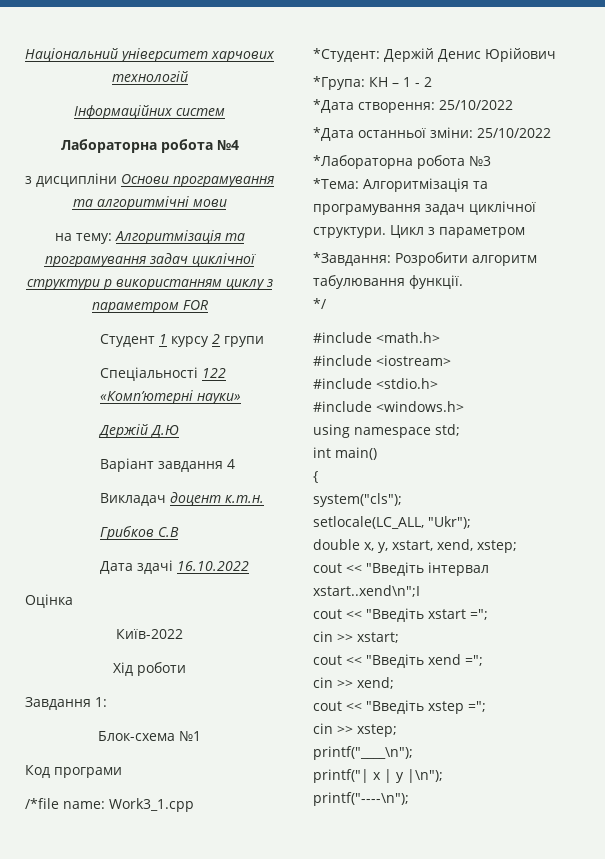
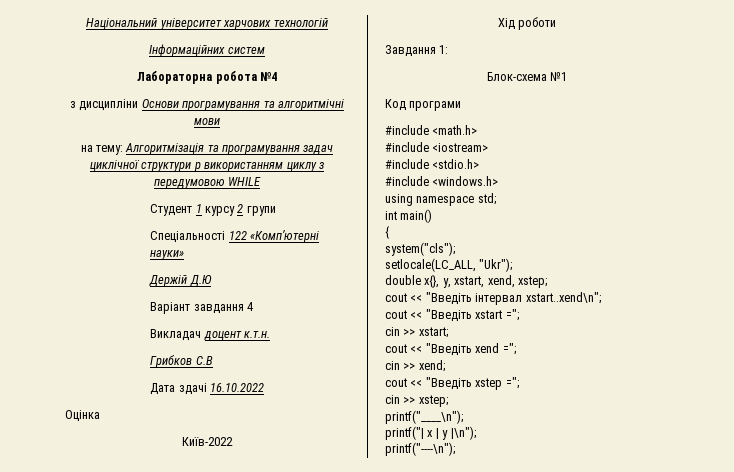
- на тему: Алгоритмізація та програмування задач циклічної структури p використанням циклу з параметром FOR
+ на тему: Алгоритмізація та програмування задач циклічної структури p використанням циклу з передумовою WHILE
- /*file name: Work3_1.cpp
- *Cтудент: Держій Денис Юрійович
- *Група: КН – 1 - 2
- *Дата створення: 25/10/2022
- *Дата останньої зміни: 25/10/2022
- *Лабораторна робота №3
- *Тема: Алгоритмізація та програмування задач циклічної структури. Цикл з параметром
- *Завдання: Розробити алгоритм табулювання функції.
- */
- double x, y, xstart, xend, xstep;
+ double x{}, y, xstart, xend, xstep;
- cout << "Введіть інтервал xstart..xend\n";І
+ cout << "Введіть інтервал xstart..xend\n";

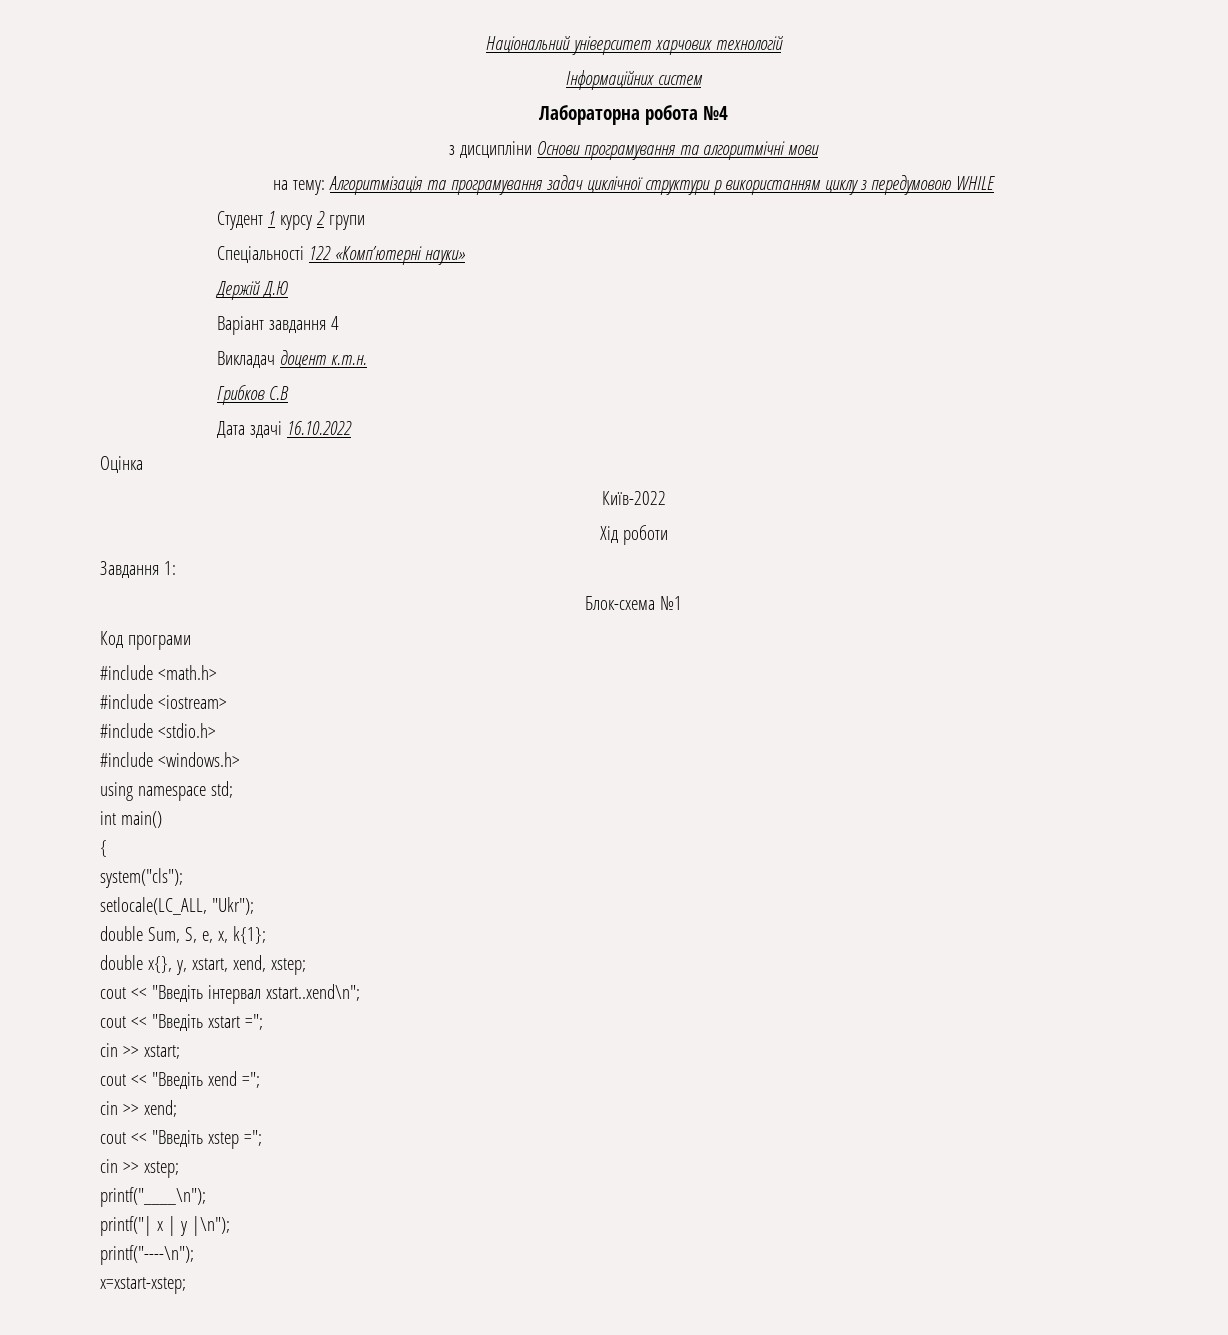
+ double Sum, S, e, x, k{1};
+ x=xstart-xstep;

